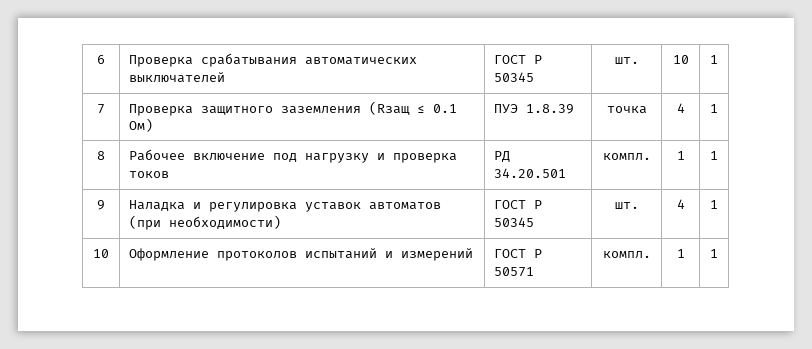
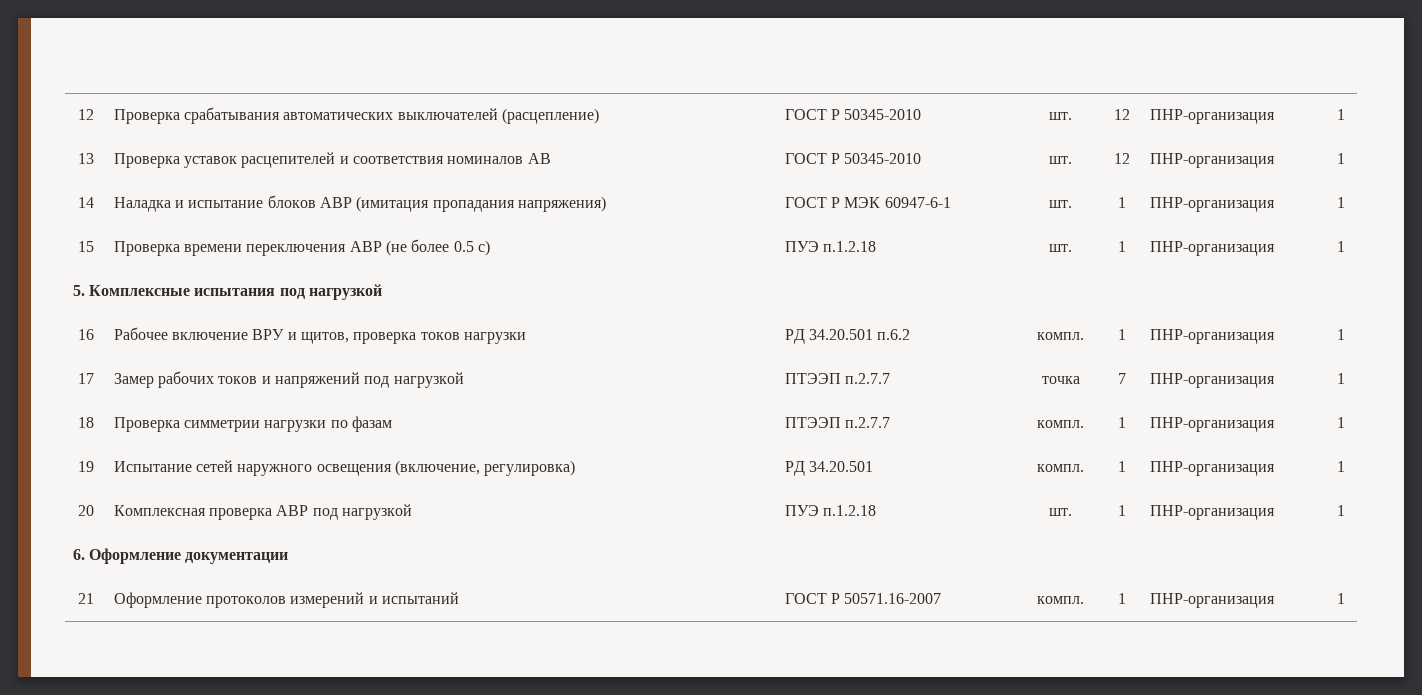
- 6 | Проверка срабатывания автоматических выключателей | ГОСТ Р 50345 | шт. | 10 | 1
- 7 | Проверка защитного заземления (Rзащ ≤ 0.1 Ом) | ПУЭ 1.8.39 | точка | 4 | 1
- 8 | Рабочее включение под нагрузку и проверка токов | РД 34.20.501 | компл. | 1 | 1
- 9 | Наладка и регулировка уставок автоматов (при необходимости) | ГОСТ Р 50345 | шт. | 4 | 1
- 10 | Оформление протоколов испытаний и измерений | ГОСТ Р 50571 | компл. | 1 | 1
+ 12 | Проверка срабатывания автоматических выключателей (расцепление) | ГОСТ Р 50345-2010 | шт. | 12 | ПНР-организация | 1
+ 13 | Проверка уставок расцепителей и соответствия номиналов АВ | ГОСТ Р 50345-2010 | шт. | 12 | ПНР-организация | 1
+ 14 | Наладка и испытание блоков АВР (имитация пропадания напряжения) | ГОСТ Р МЭК 60947-6-1 | шт. | 1 | ПНР-организация | 1
+ 15 | Проверка времени переключения АВР (не более 0.5 с) | ПУЭ п.1.2.18 | шт. | 1 | ПНР-организация | 1
+ 5. Комплексные испытания под нагрузкой
+ 16 | Рабочее включение ВРУ и щитов, проверка токов нагрузки | РД 34.20.501 п.6.2 | компл. | 1 | ПНР-организация | 1
+ 17 | Замер рабочих токов и напряжений под нагрузкой | ПТЭЭП п.2.7.7 | точка | 7 | ПНР-организация | 1
+ 18 | Проверка симметрии нагрузки по фазам | ПТЭЭП п.2.7.7 | компл. | 1 | ПНР-организация | 1
+ 19 | Испытание сетей наружного освещения (включение, регулировка) | РД 34.20.501 | компл. | 1 | ПНР-организация | 1
+ 20 | Комплексная проверка АВР под нагрузкой | ПУЭ п.1.2.18 | шт. | 1 | ПНР-организация | 1
+ 6. Оформление документации
+ 21 | Оформление протоколов измерений и испытаний | ГОСТ Р 50571.16-2007 | компл. | 1 | ПНР-организация | 1

